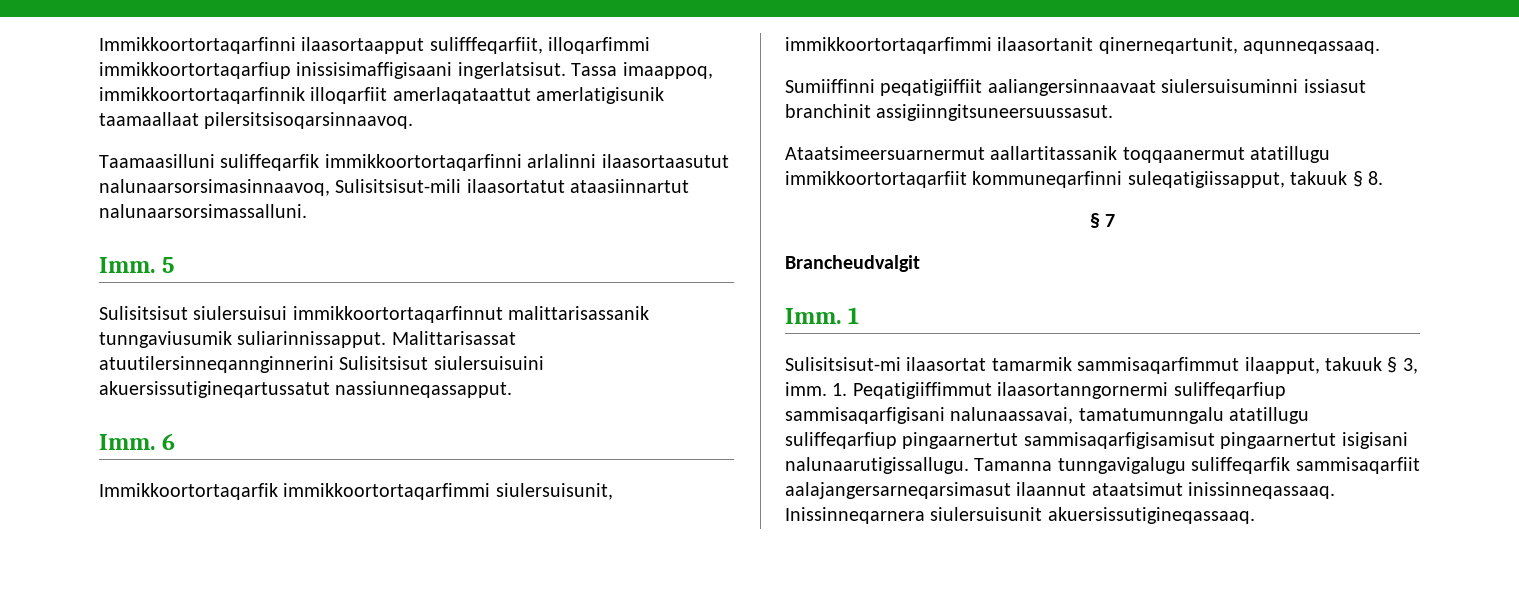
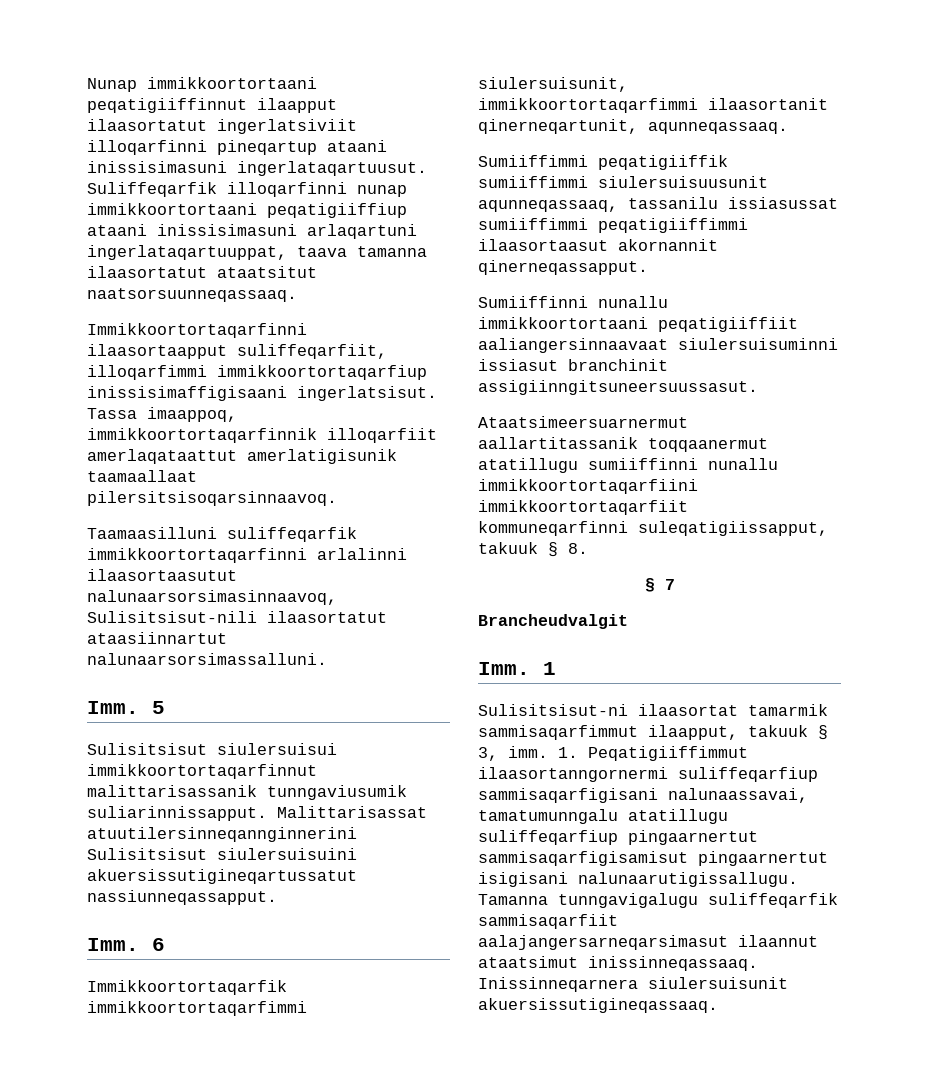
+ Nunap immikkoortortaani peqatigiiffinnut ilaapput ilaasortatut ingerlatsiviit illoqarfinni pineqartup ataani inissisimasuni ingerlataqartuusut. Suliffeqarfik illoqarfinni nunap immikkoortortaani peqatigiiffiup ataani inissisimasuni arlaqartuni ingerlataqartuuppat, taava tamanna ilaasortatut ataatsitut naatsorsuunneqassaaq.
- Immikkoortortaqarfinni ilaasortaapput sulifffeqarfiit, illoqarfimmi immikkoortortaqarfiup inissisimaffigisaani ingerlatsisut.
+ Immikkoortortaqarfinni ilaasortaapput suliffeqarfiit, illoqarfimmi immikkoortortaqarfiup inissisimaffigisaani ingerlatsisut.
- Taamaasilluni suliffeqarfik immikkoortortaqarfinni arlalinni ilaasortaasutut nalunaarsorsimasinnaavoq, Sulisitsisut-mili ilaasortatut ataasiinnartut nalunaarsorsimassalluni.
+ Taamaasilluni suliffeqarfik immikkoortortaqarfinni arlalinni ilaasortaasutut nalunaarsorsimasinnaavoq, Sulisitsisut-nili ilaasortatut ataasiinnartut nalunaarsorsimassalluni.
+ Sumiiffimmi peqatigiiffik sumiiffimmi siulersuisuusunit aqunneqassaaq, tassanilu issiasussat sumiiffimmi peqatigiiffimmi ilaasortaasut akornannit qinerneqassapput.
- Sumiiffinni peqatigiiffiit aaliangersinnaavaat siulersuisuminni issiasut branchinit assigiinngitsuneersuussasut.
+ Sumiiffinni nunallu immikkoortortaani peqatigiiffiit aaliangersinnaavaat siulersuisuminni issiasut branchinit assigiinngitsuneersuussasut.
- Ataatsimeersuarnermut aallartitassanik toqqaanermut atatillugu immikkoortortaqarfiit kommuneqarfinni suleqatigiissapput, takuuk § 8.
+ Ataatsimeersuarnermut aallartitassanik toqqaanermut atatillugu sumiiffinni nunallu immikkoortortaqarfiini immikkoortortaqarfiit kommuneqarfinni suleqatigiissapput, takuuk § 8.
- Sulisitsisut-mi ilaasortat tamarmik sammisaqarfimmut ilaapput, takuuk § 3, imm.
+ Sulisitsisut-ni ilaasortat tamarmik sammisaqarfimmut ilaapput, takuuk § 3, imm.

